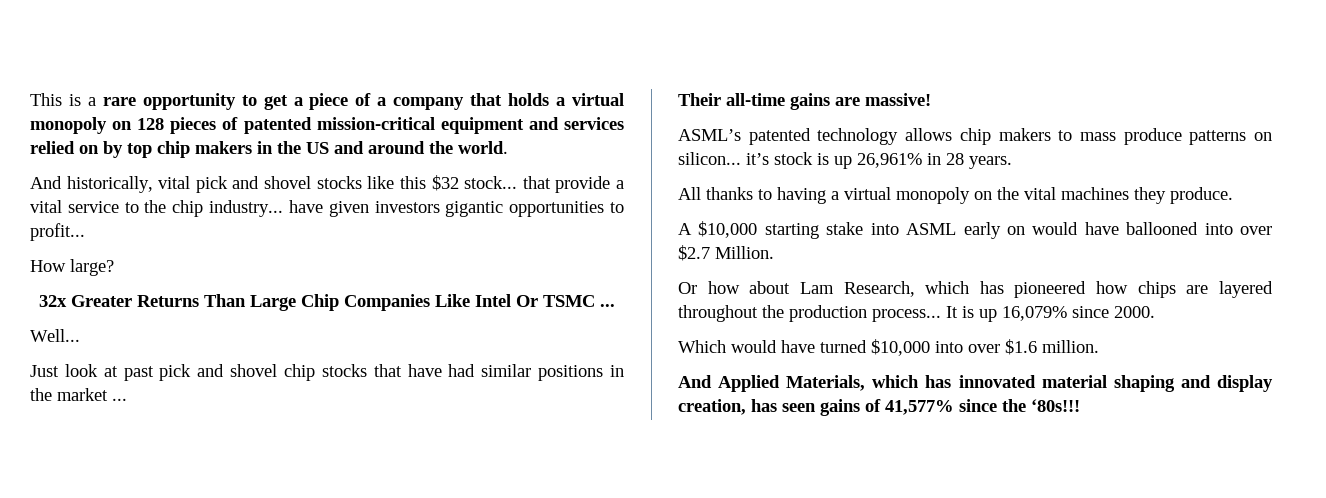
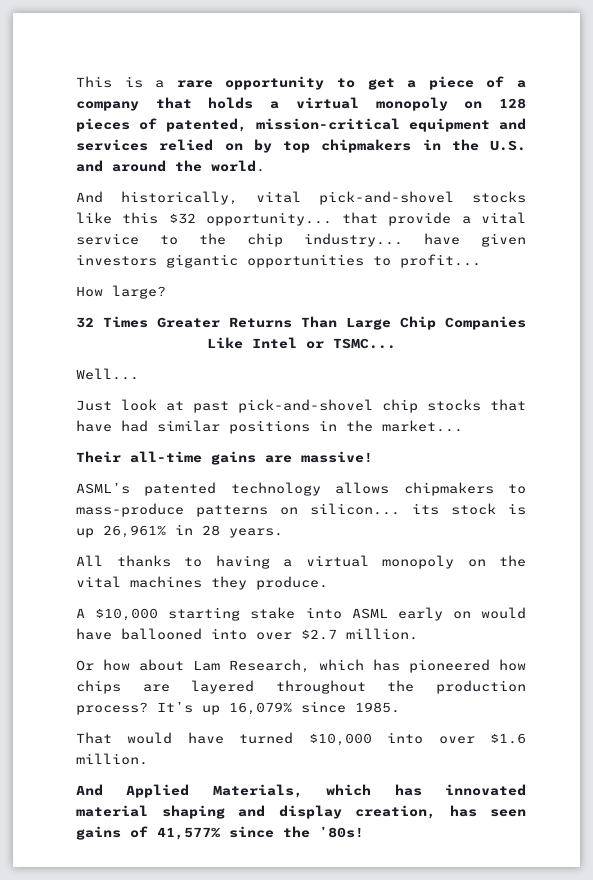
- This is a rare opportunity to get a piece of a company that holds a virtual monopoly on 128 pieces of patented mission-critical equipment and services relied on by top chip makers in the US and around the world.
+ This is a rare opportunity to get a piece of a company that holds a virtual monopoly on 128 pieces of patented, mission-critical equipment and services relied on by top chipmakers in the U.S. and around the world.
- And historically, vital pick and shovel stocks like this $32 stock... that provide a vital service to the chip industry... have given investors gigantic opportunities to profit...
+ And historically, vital pick-and-shovel stocks like this $32 opportunity... that provide a vital service to the chip industry... have given investors gigantic opportunities to profit...
- 32x Greater Returns Than Large Chip Companies Like Intel Or TSMC ...
+ 32 Times Greater Returns Than Large Chip Companies Like Intel or TSMC...
- Just look at past pick and shovel chip stocks that have had similar positions in the market ...
+ Just look at past pick-and-shovel chip stocks that have had similar positions in the market...
- ASML’s patented technology allows chip makers to mass produce patterns on silicon... it’s stock is up 26,961% in 28 years.
+ ASML’s patented technology allows chipmakers to mass-produce patterns on silicon... its stock is up 26,961% in 28 years.
- A $10,000 starting stake into ASML early on would have ballooned into over $2.7 Million.
+ A $10,000 starting stake into ASML early on would have ballooned into over $2.7 million.
- Or how about Lam Research, which has pioneered how chips are layered throughout the production process... It is up 16,079% since 2000.
- Which would have turned $10,000 into over $1.6 million.
+ Or how about Lam Research, which has pioneered how chips are layered throughout the production process? It’s up 16,079% since 1985.
+ That would have turned $10,000 into over $1.6 million.
- And Applied Materials, which has innovated material shaping and display creation, has seen gains of 41,577% since the ‘80s!!!
+ And Applied Materials, which has innovated material shaping and display creation, has seen gains of 41,577% since the ’80s!

